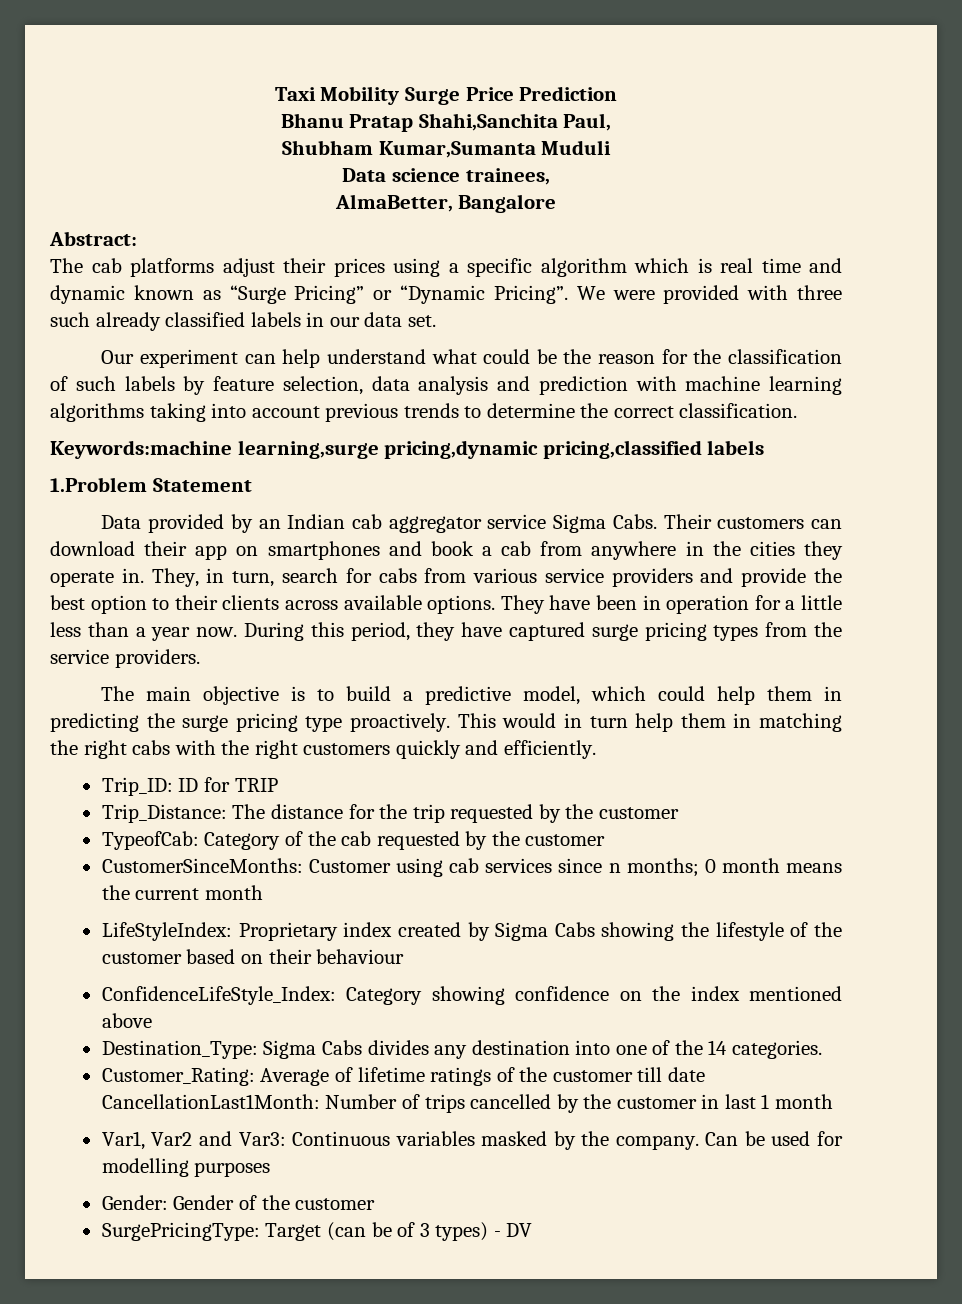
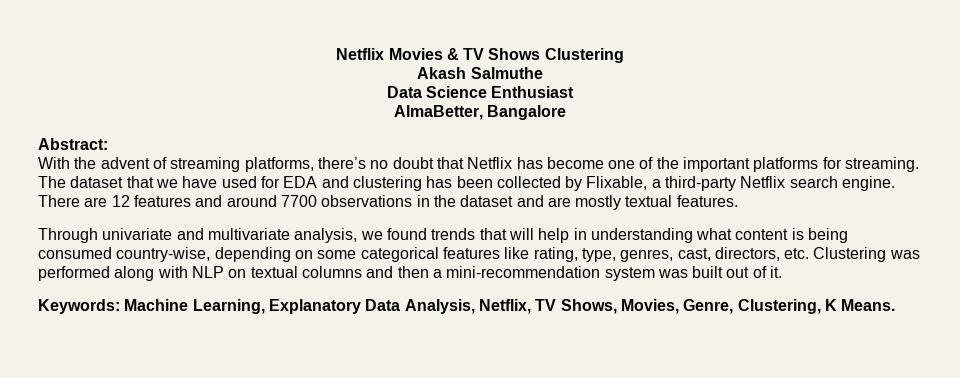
- Taxi Mobility Surge Price Prediction
- Bhanu Pratap Shahi,Sanchita Paul,
- Shubham Kumar,Sumanta Muduli
- Data science trainees,
+ Netflix Movies & TV Shows Clustering
+ Akash Salmuthe
+ Data Science Enthusiast
- The cab platforms adjust their prices using a specific algorithm which is real time and dynamic known as “Surge Pricing” or “Dynamic Pricing”. We were provided with three such already classified labels in our data set.
- Our experiment can help understand what could be the reason for the classification of such labels by feature selection, data analysis and prediction with machine learning algorithms taking into account previous trends to determine the correct classification.
- Keywords:machine learning,surge pricing,dynamic pricing,classified labels
- 1.Problem Statement
- Data provided by an Indian cab aggregator service Sigma Cabs. Their customers can download their app on smartphones and book a cab from anywhere in the cities they operate in. They, in turn, search for cabs from various service providers and provide the best option to their clients across available options. They have been in operation for a little less than a year now. During this period, they have captured surge pricing types from the service providers.
- The main objective is to build a predictive model, which could help them in predicting the surge pricing type proactively. This would in turn help them in matching the right cabs with the right customers quickly and efficiently.
- Trip_ID: ID for TRIP
- Trip_Distance: The distance for the trip requested by the customer
- TypeofCab: Category of the cab requested by the customer
- CustomerSinceMonths: Customer using cab services since n months; 0 month means the current month
- LifeStyleIndex: Proprietary index created by Sigma Cabs showing the lifestyle of the customer based on their behaviour
- ConfidenceLifeStyle_Index: Category showing confidence on the index mentioned above
- Destination_Type: Sigma Cabs divides any destination into one of the 14 categories.
- Customer_Rating: Average of lifetime ratings of the customer till date CancellationLast1Month: Number of trips cancelled by the customer in last 1 month
- Var1, Var2 and Var3: Continuous variables masked by the company. Can be used for modelling purposes
- Gender: Gender of the customer
- SurgePricingType: Target (can be of 3 types) - DV
+ With the advent of streaming platforms, there’s no doubt that Netflix has become one of the important platforms for streaming. The dataset that we have used for EDA and clustering has been collected by Flixable, a third-party Netflix search engine. There are 12 features and around 7700 observations in the dataset and are mostly textual features.
+ Through univariate and multivariate analysis, we found trends that will help in understanding what content is being consumed country-wise, depending on some categorical features like rating, type, genres, cast, directors, etc. Clustering was performed along with NLP on textual columns and then a mini-recommendation system was built out of it.
+ Keywords: Machine Learning, Explanatory Data Analysis, Netflix, TV Shows, Movies, Genre, Clustering, K Means.

